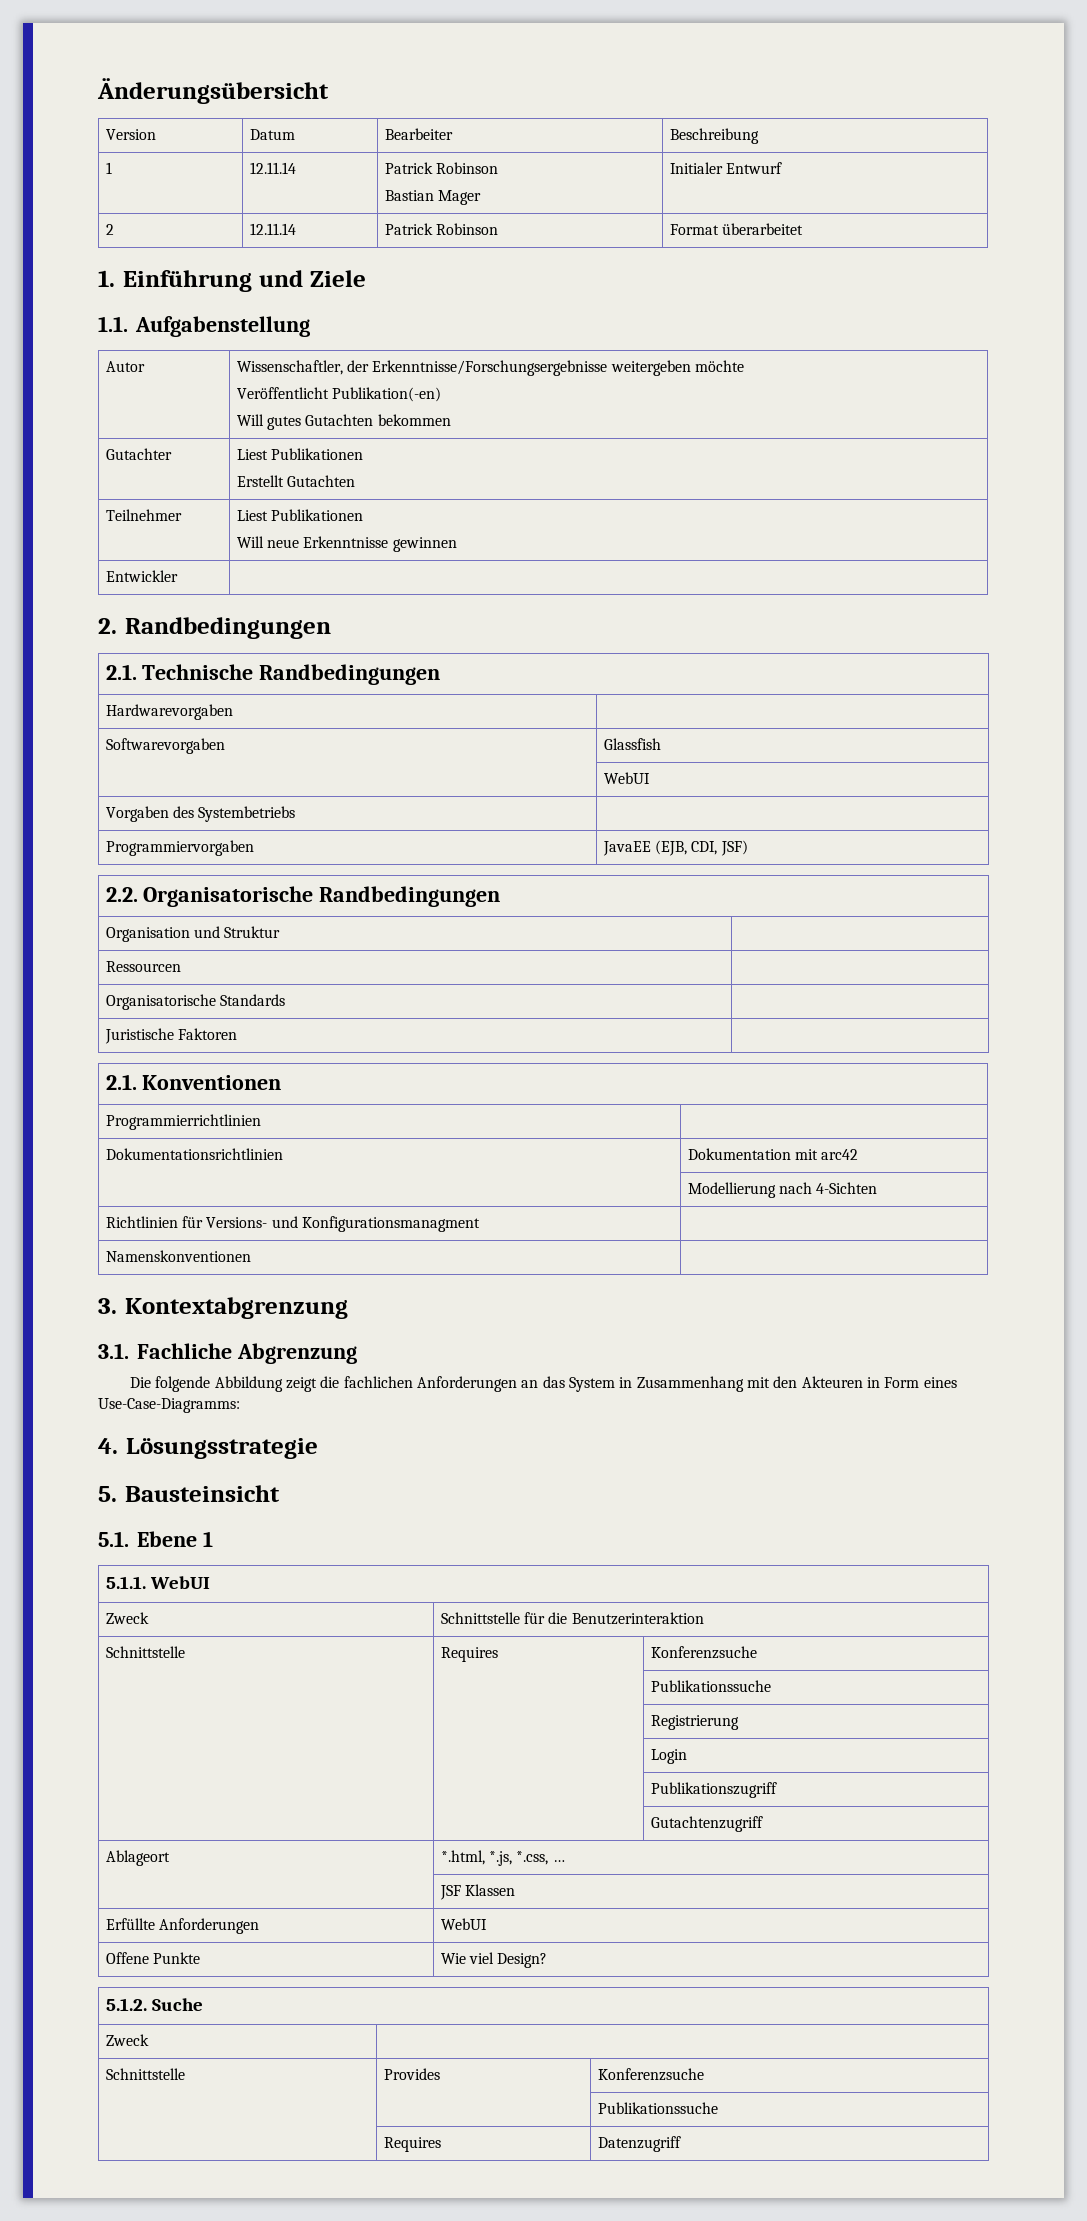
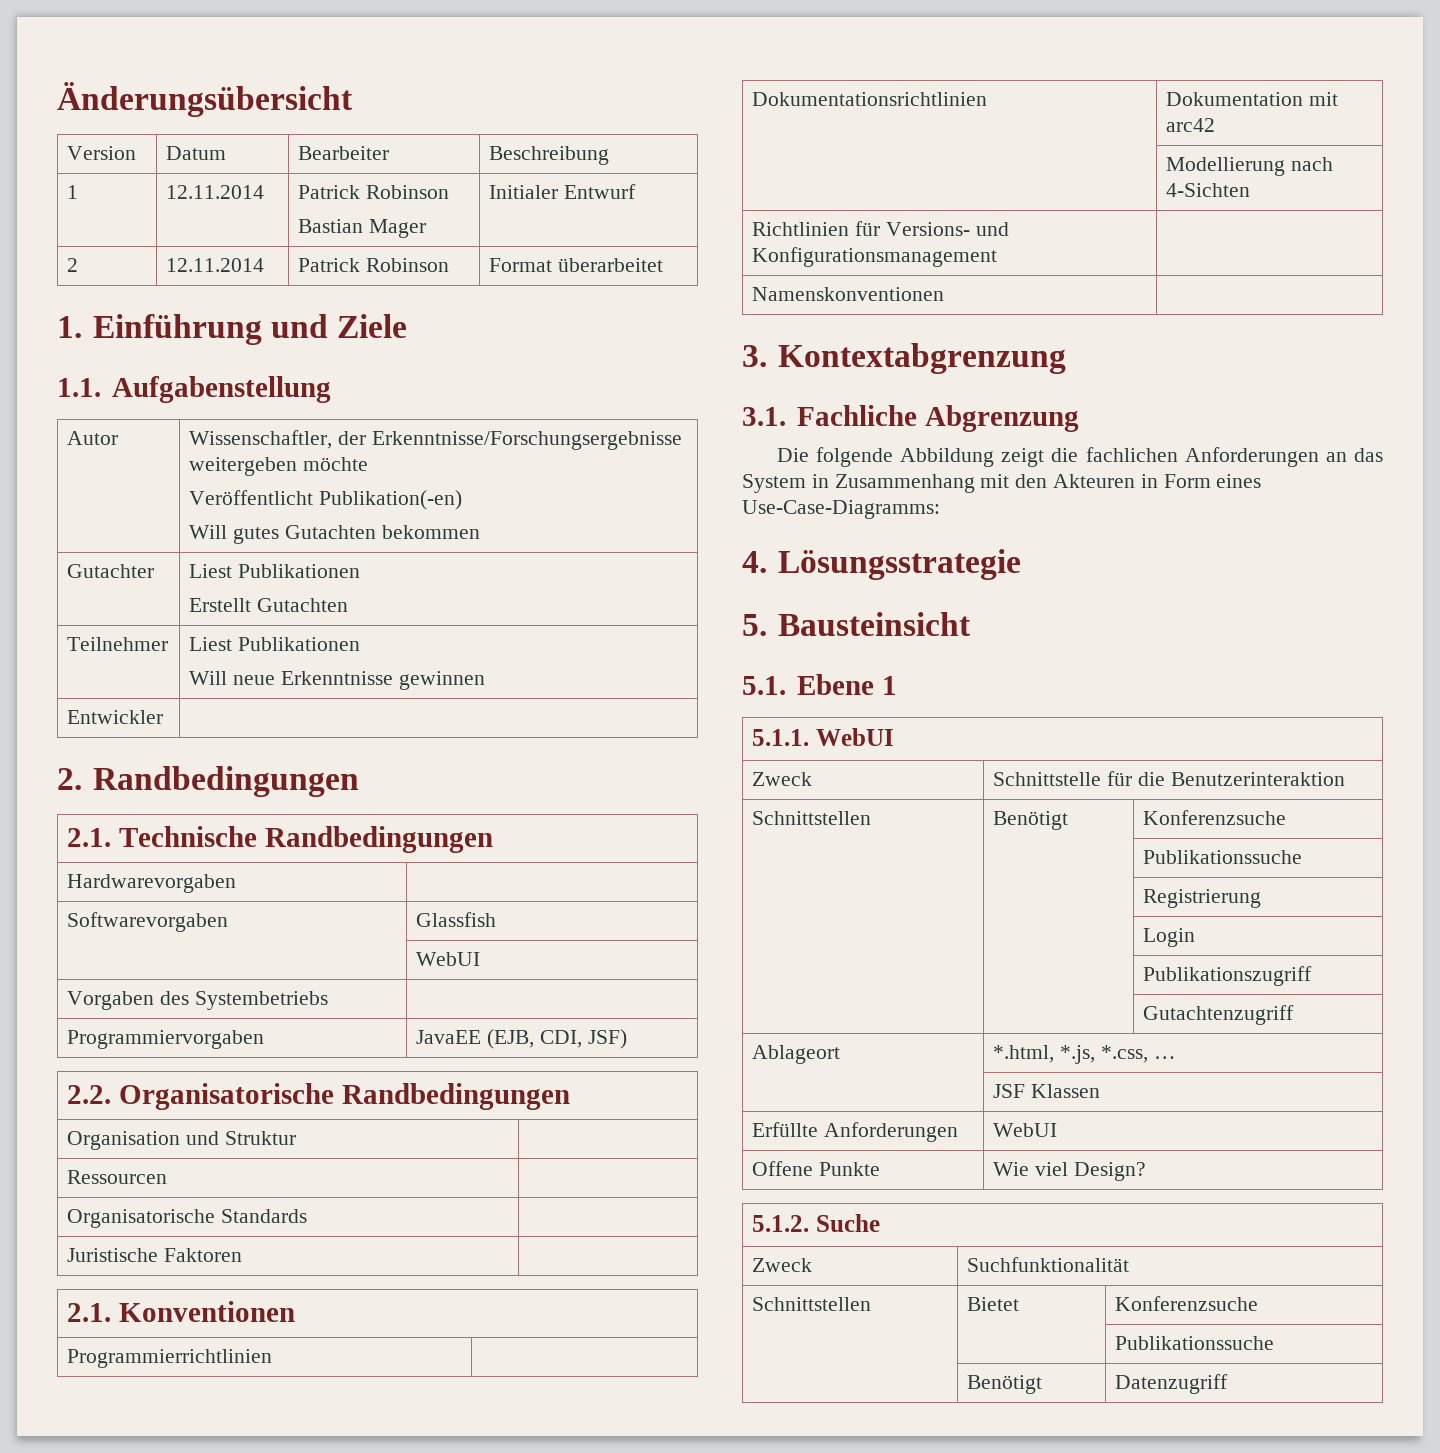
- 1 | 12.11.14 | Patrick Robinson
+ 1 | 12.11.2014 | Patrick Robinson
- 2 | 12.11.14 | Patrick Robinson | Format überarbeitet
+ 2 | 12.11.2014 | Patrick Robinson | Format überarbeitet
- Richtlinien für Versions- und Konfigurationsmanagment |
+ Richtlinien für Versions- und Konfigurationsmanagement |
- Schnittstelle | Requires | Konferenzsuche
+ Schnittstellen | Benötigt | Konferenzsuche
  5.1.2. Suche
- Zweck |
- Schnittstelle | Provides | Konferenzsuche
+ Zweck | Suchfunktionalität
+ Schnittstellen | Bietet | Konferenzsuche
  | | Publikationssuche
- | Requires | Datenzugriff
+ | Benötigt | Datenzugriff

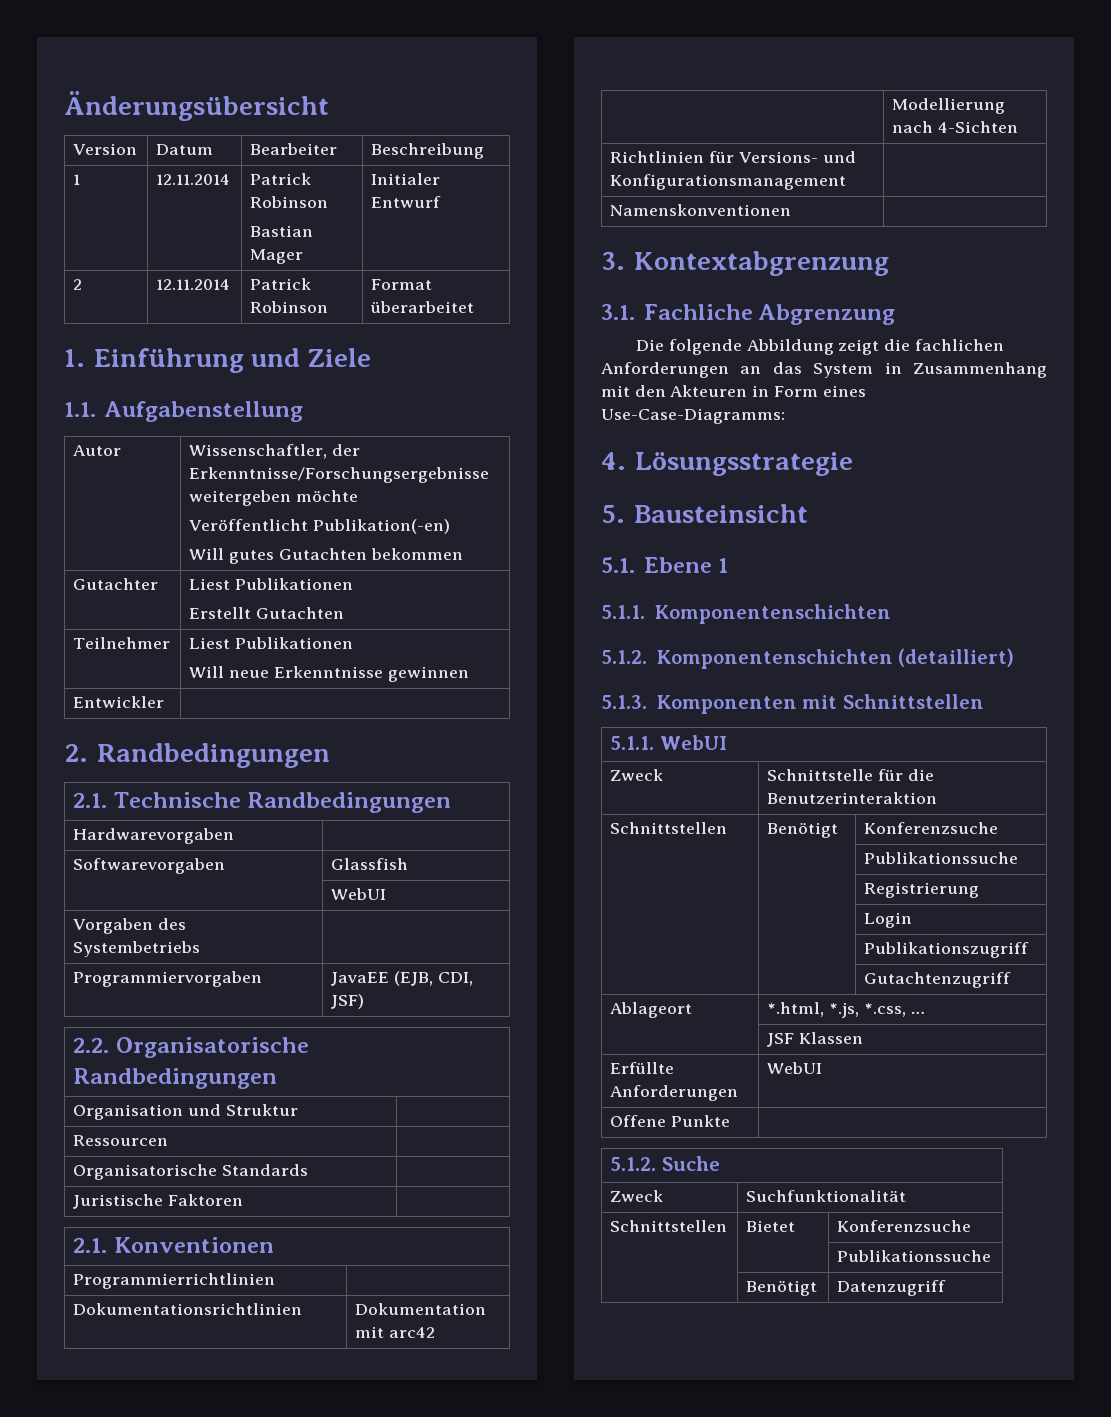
+ 5.1.1. Komponentenschichten
+ 5.1.2. Komponentenschichten (detailliert)
+ 5.1.3. Komponenten mit Schnittstellen
- Offene Punkte | Wie viel Design?
+ Offene Punkte |

